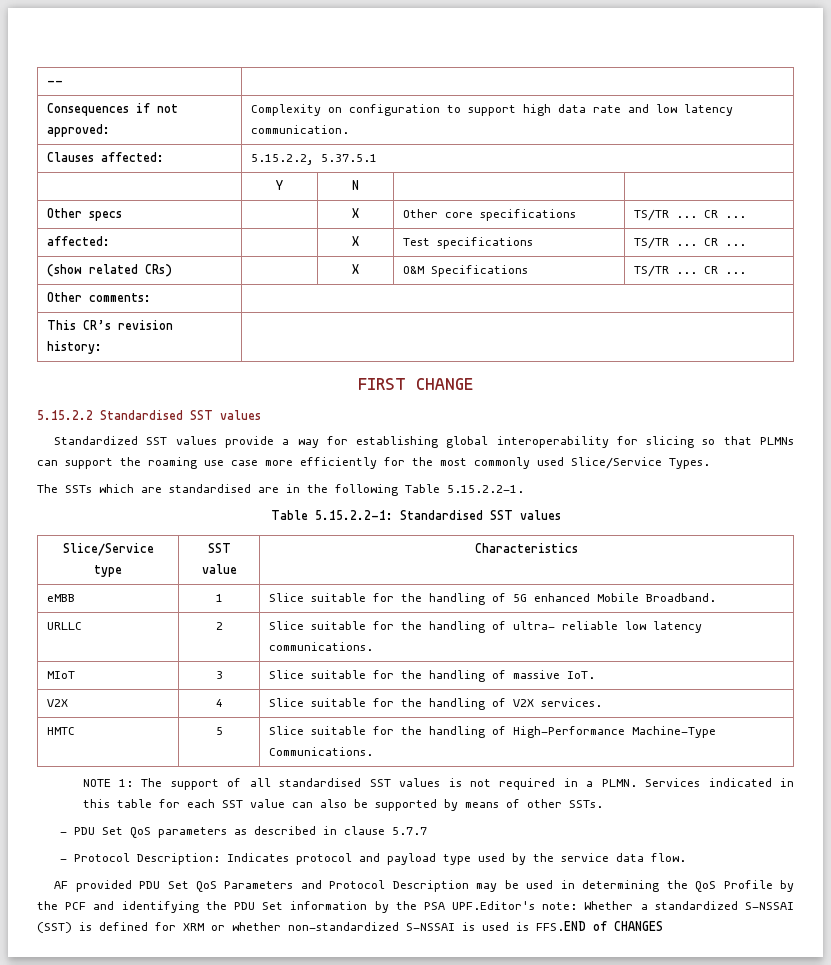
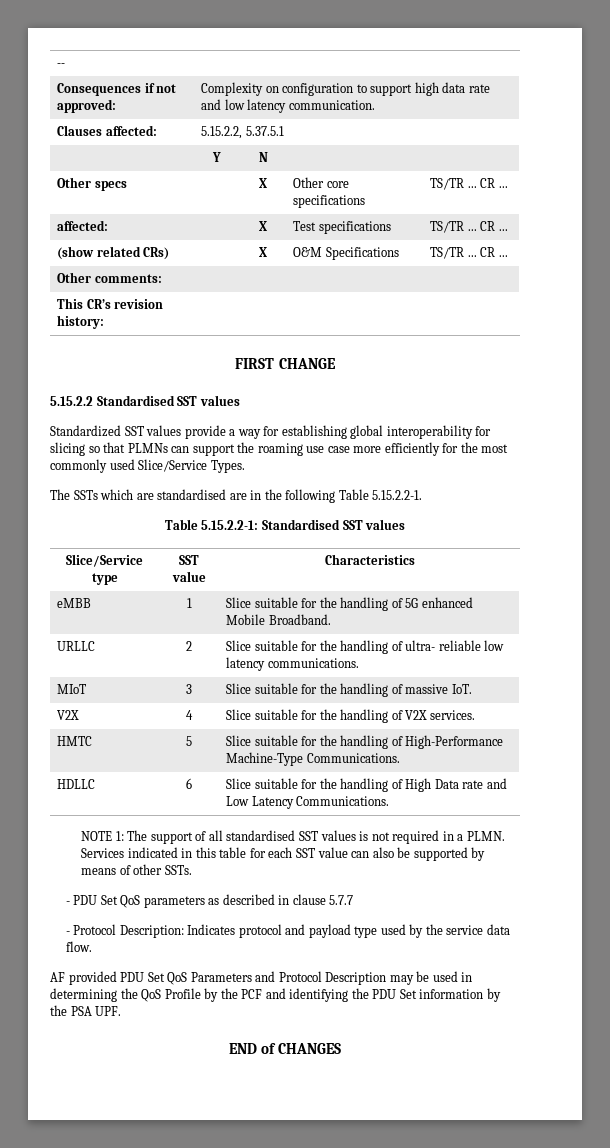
+ HDLLC | 6 | Slice suitable for the handling of High Data rate and Low Latency Communications.
- AF provided PDU Set QoS Parameters and Protocol Description may be used in determining the QoS Profile by the PCF and identifying the PDU Set information by the PSA UPF.Editor's note: Whether a standardized S-NSSAI (SST) is defined for XRM or whether non-standardized S-NSSAI is used is FFS.END of CHANGES
+ AF provided PDU Set QoS Parameters and Protocol Description may be used in determining the QoS Profile by the PCF and identifying the PDU Set information by the PSA UPF.
+ END of CHANGES

